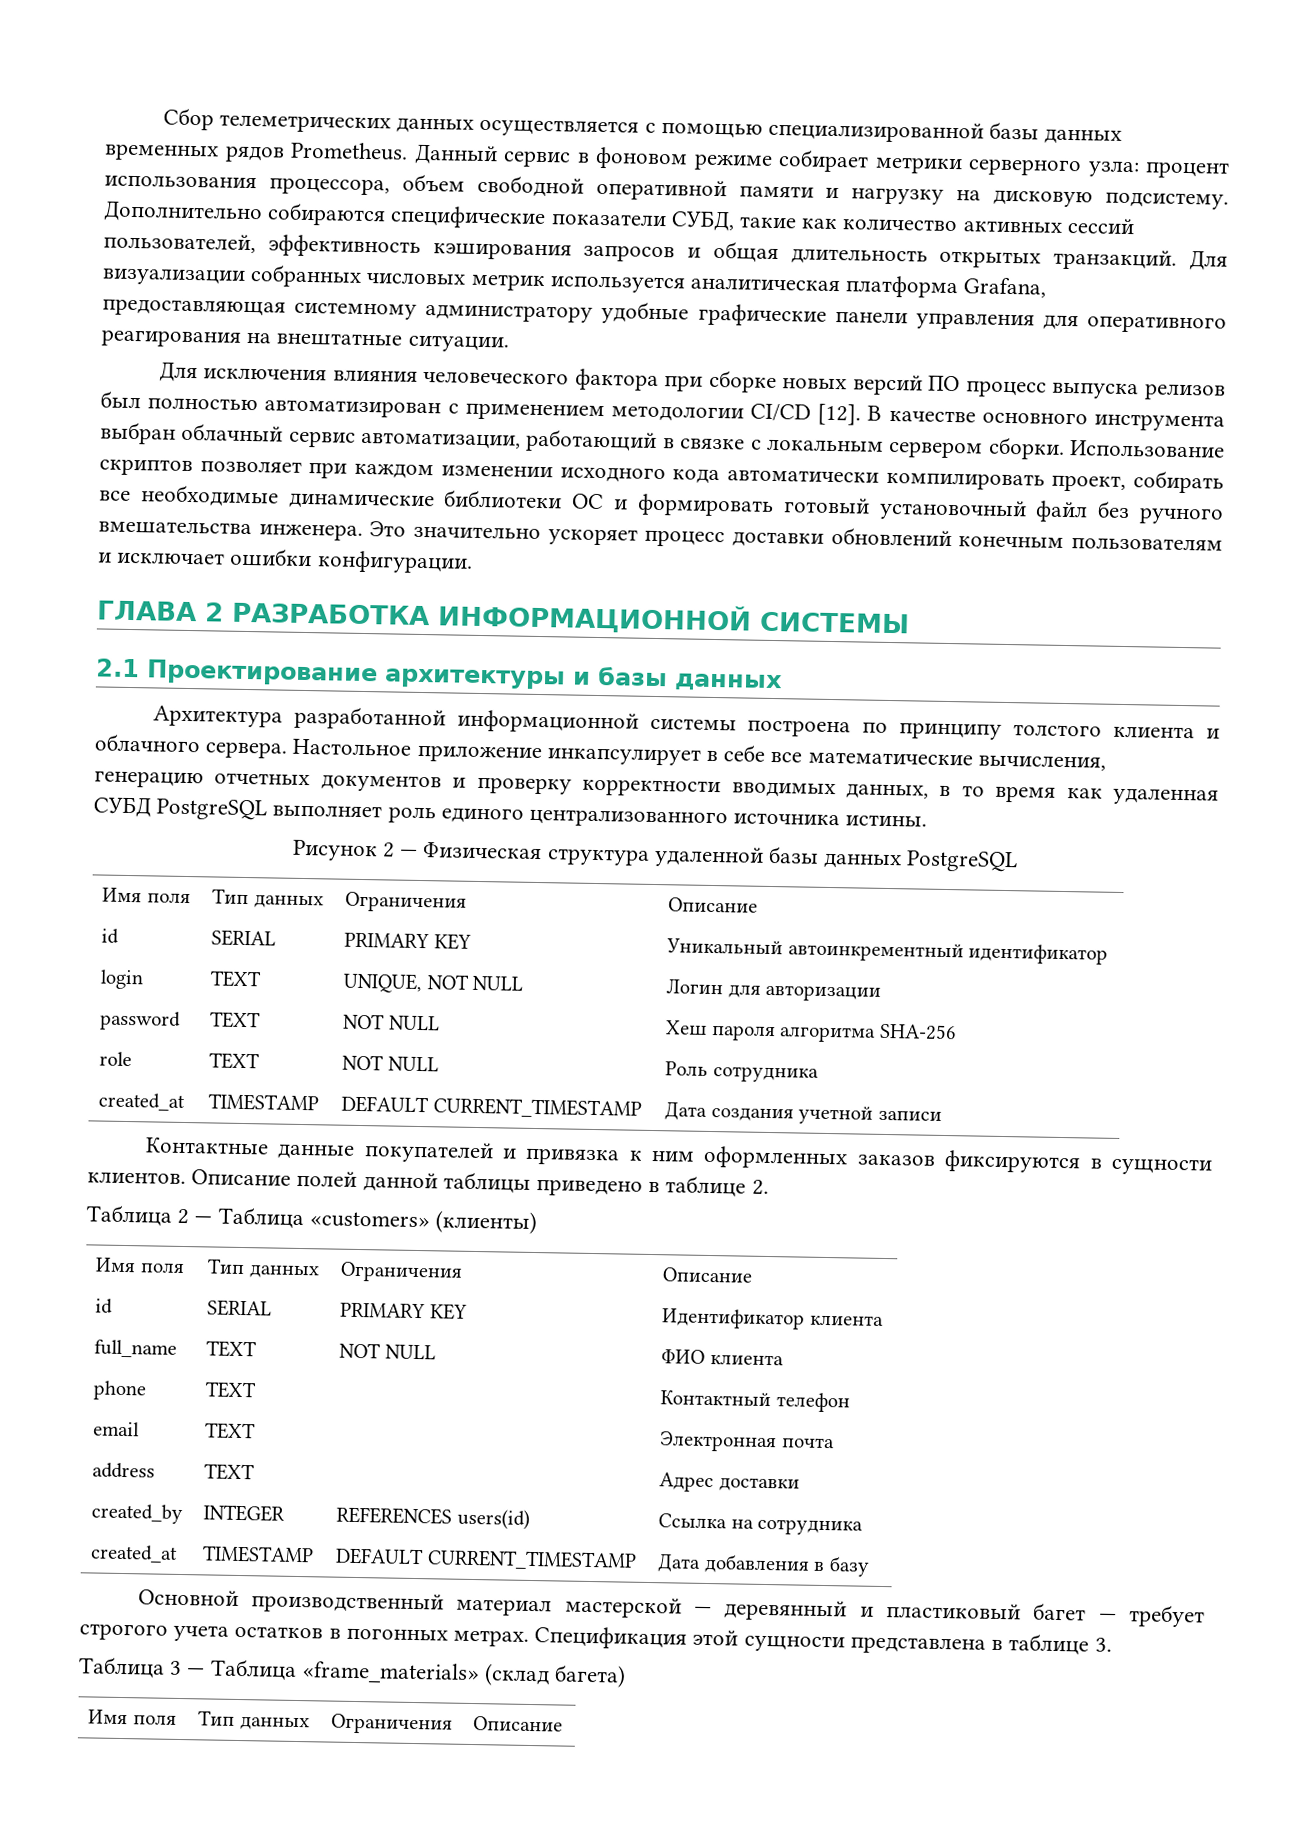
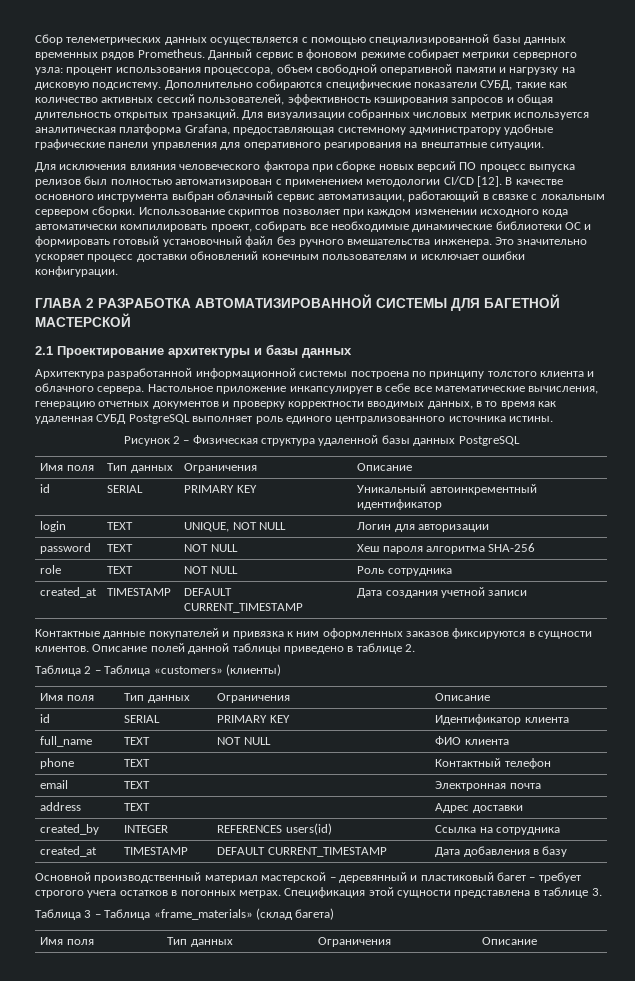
- ГЛАВА 2 РАЗРАБОТКА ИНФОРМАЦИОННОЙ СИСТЕМЫ
+ ГЛАВА 2 РАЗРАБОТКА АВТОМАТИЗИРОВАННОЙ СИСТЕМЫ ДЛЯ БАГЕТНОЙ МАСТЕРСКОЙ
- Рисунок 2 — Физическая структура удаленной базы данных PostgreSQL
+ Рисунок 2 – Физическая структура удаленной базы данных PostgreSQL
- Таблица 2 — Таблица «customers» (клиенты)
+ Таблица 2 – Таблица «customers» (клиенты)
- Основной производственный материал мастерской — деревянный и пластиковый багет — требует строгого учета остатков в погонных метрах.
+ Основной производственный материал мастерской – деревянный и пластиковый багет – требует строгого учета остатков в погонных метрах.
- Таблица 3 — Таблица «frame_materials» (склад багета)
+ Таблица 3 – Таблица «frame_materials» (склад багета)

